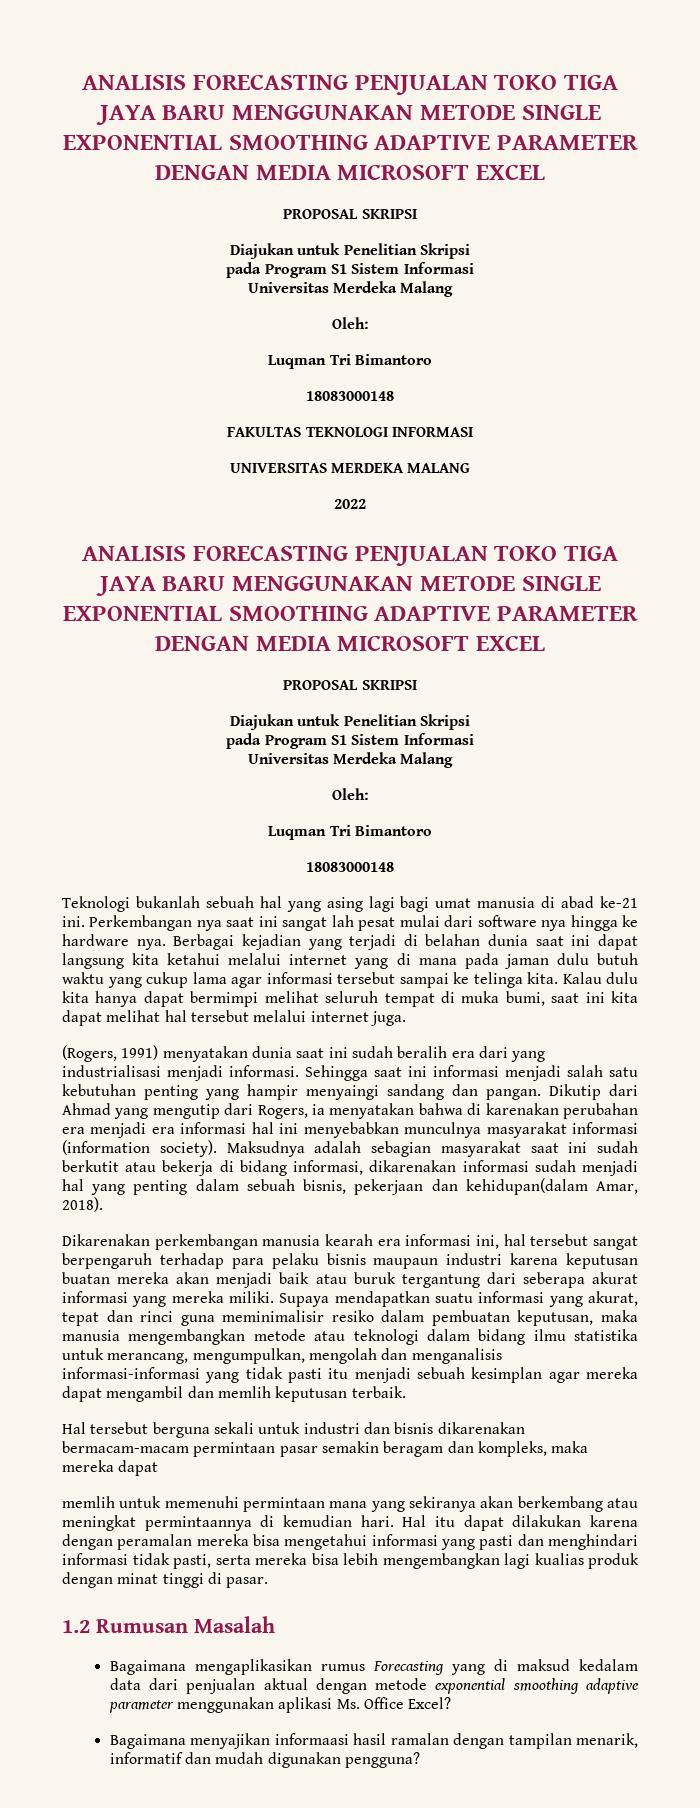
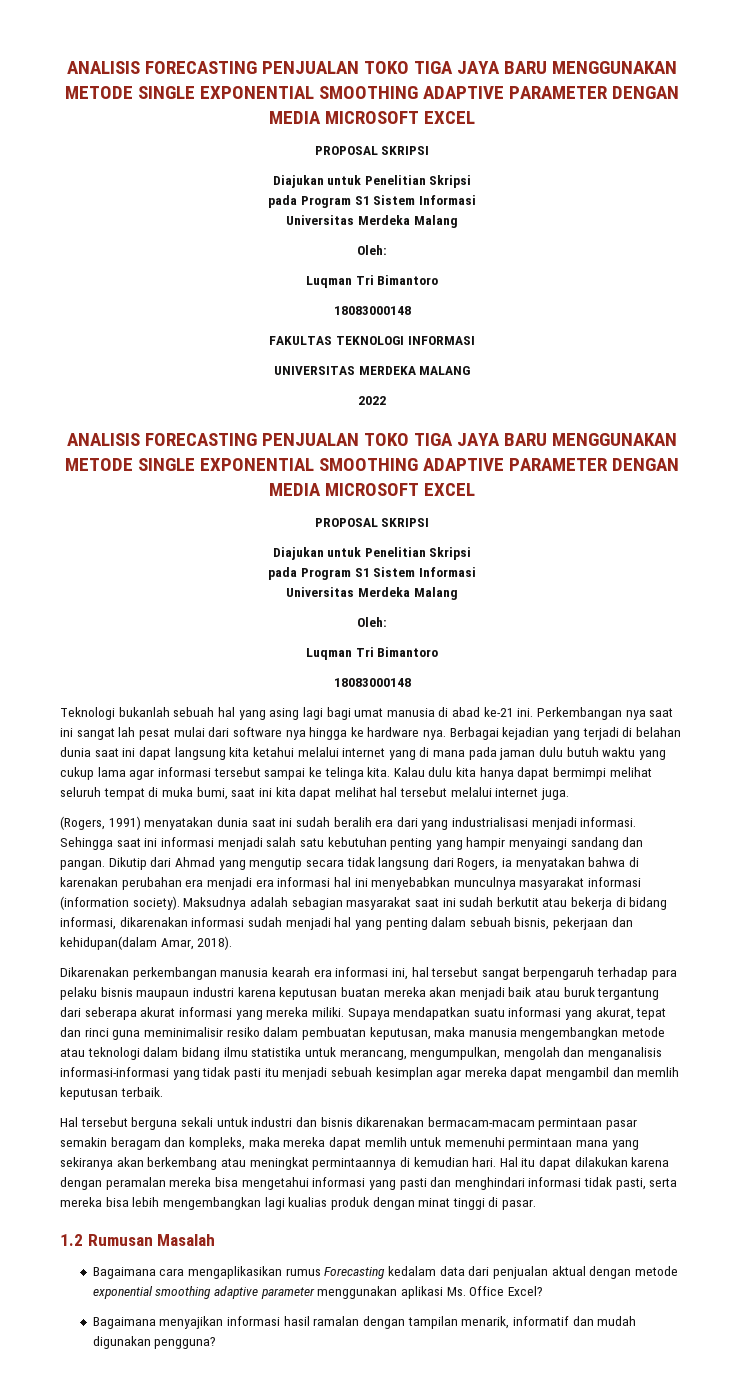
- Dikutip dari Ahmad yang mengutip dari Rogers, ia menyatakan bahwa di karenakan perubahan era menjadi era informasi hal ini menyebabkan munculnya masyarakat informasi (information society).
+ Dikutip dari Ahmad yang mengutip secara tidak langsung dari Rogers, ia menyatakan bahwa di karenakan perubahan era menjadi era informasi hal ini menyebabkan munculnya masyarakat informasi (information society).
- Hal tersebut berguna sekali untuk industri dan bisnis dikarenakan bermacam-macam permintaan pasar semakin beragam dan kompleks, maka mereka dapat
- memlih untuk memenuhi permintaan mana yang sekiranya akan berkembang atau meningkat permintaannya di kemudian hari.
+ Hal tersebut berguna sekali untuk industri dan bisnis dikarenakan bermacam-macam permintaan pasar semakin beragam dan kompleks, maka mereka dapat memlih untuk memenuhi permintaan mana yang sekiranya akan berkembang atau meningkat permintaannya di kemudian hari.
- Bagaimana mengaplikasikan rumus Forecasting yang di maksud kedalam data dari penjualan aktual dengan metode exponential smoothing adaptive parameter menggunakan aplikasi Ms. Office Excel?
+ Bagaimana cara mengaplikasikan rumus Forecasting kedalam data dari penjualan aktual dengan metode exponential smoothing adaptive parameter menggunakan aplikasi Ms. Office Excel?
- Bagaimana menyajikan informaasi hasil ramalan dengan tampilan menarik, informatif dan mudah digunakan pengguna?
+ Bagaimana menyajikan informasi hasil ramalan dengan tampilan menarik, informatif dan mudah digunakan pengguna?

